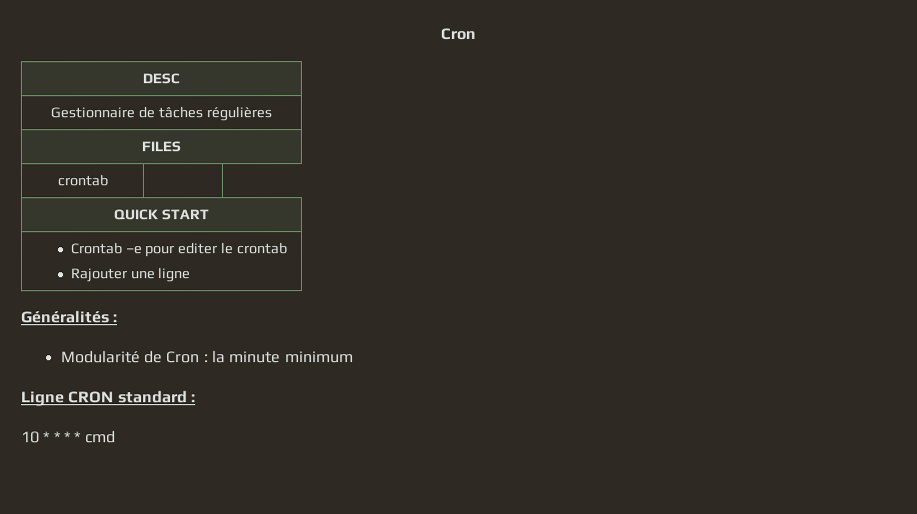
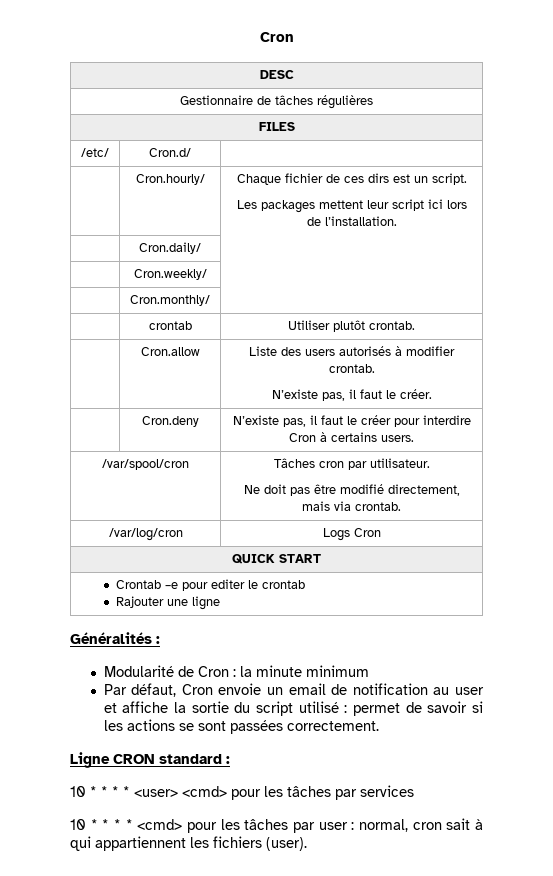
- crontab |
+ /etc/ | Cron.d/ |
+ | Cron.hourly/ | Chaque fichier de ces dirs est un script.
+ Les packages mettent leur script ici lors de l’installation.
+ | Cron.daily/ |
+ | Cron.weekly/ |
+ | Cron.monthly/ |
+ | crontab | Utiliser plutôt crontab.
+ | Cron.allow | Liste des users autorisés à modifier crontab.
+ N’existe pas, il faut le créer.
+ | Cron.deny | N’existe pas, il faut le créer pour interdire Cron à certains users.
+ /var/spool/cron | Tâches cron par utilisateur.
+ Ne doit pas être modifié directement, mais via crontab.
+ /var/log/cron | Logs Cron
+ Par défaut, Cron envoie un email de notification au user et affiche la sortie du script utilisé : permet de savoir si les actions se sont passées correctement.
- 10 * * * * cmd
+ 10 * * * * <user> <cmd> pour les tâches par services
+ 10 * * * * <cmd> pour les tâches par user : normal, cron sait à qui appartiennent les fichiers (user).

